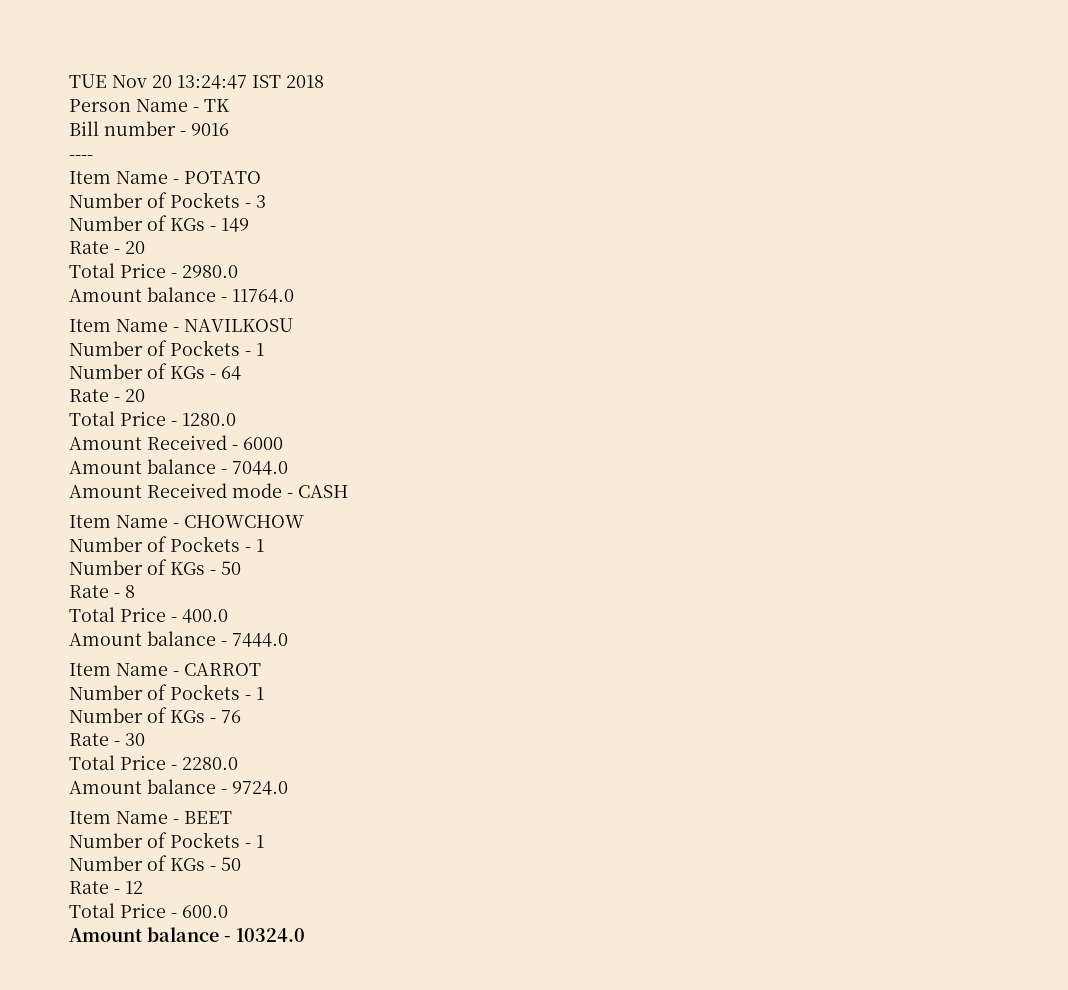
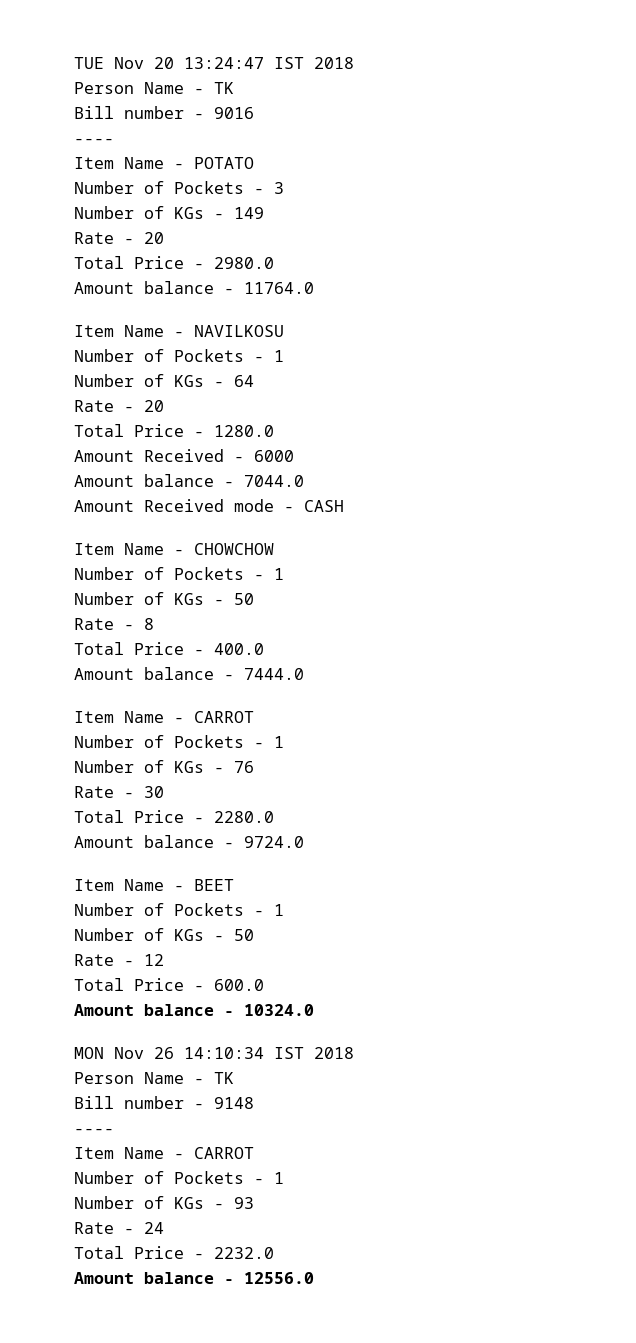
+ MON Nov 26 14:10:34 IST 2018
+ Person Name - TK
+ Bill number - 9148
+ ----
+ Item Name - CARROT
+ Number of Pockets - 1
+ Number of KGs - 93
+ Rate - 24
+ Total Price - 2232.0
+ Amount balance - 12556.0

